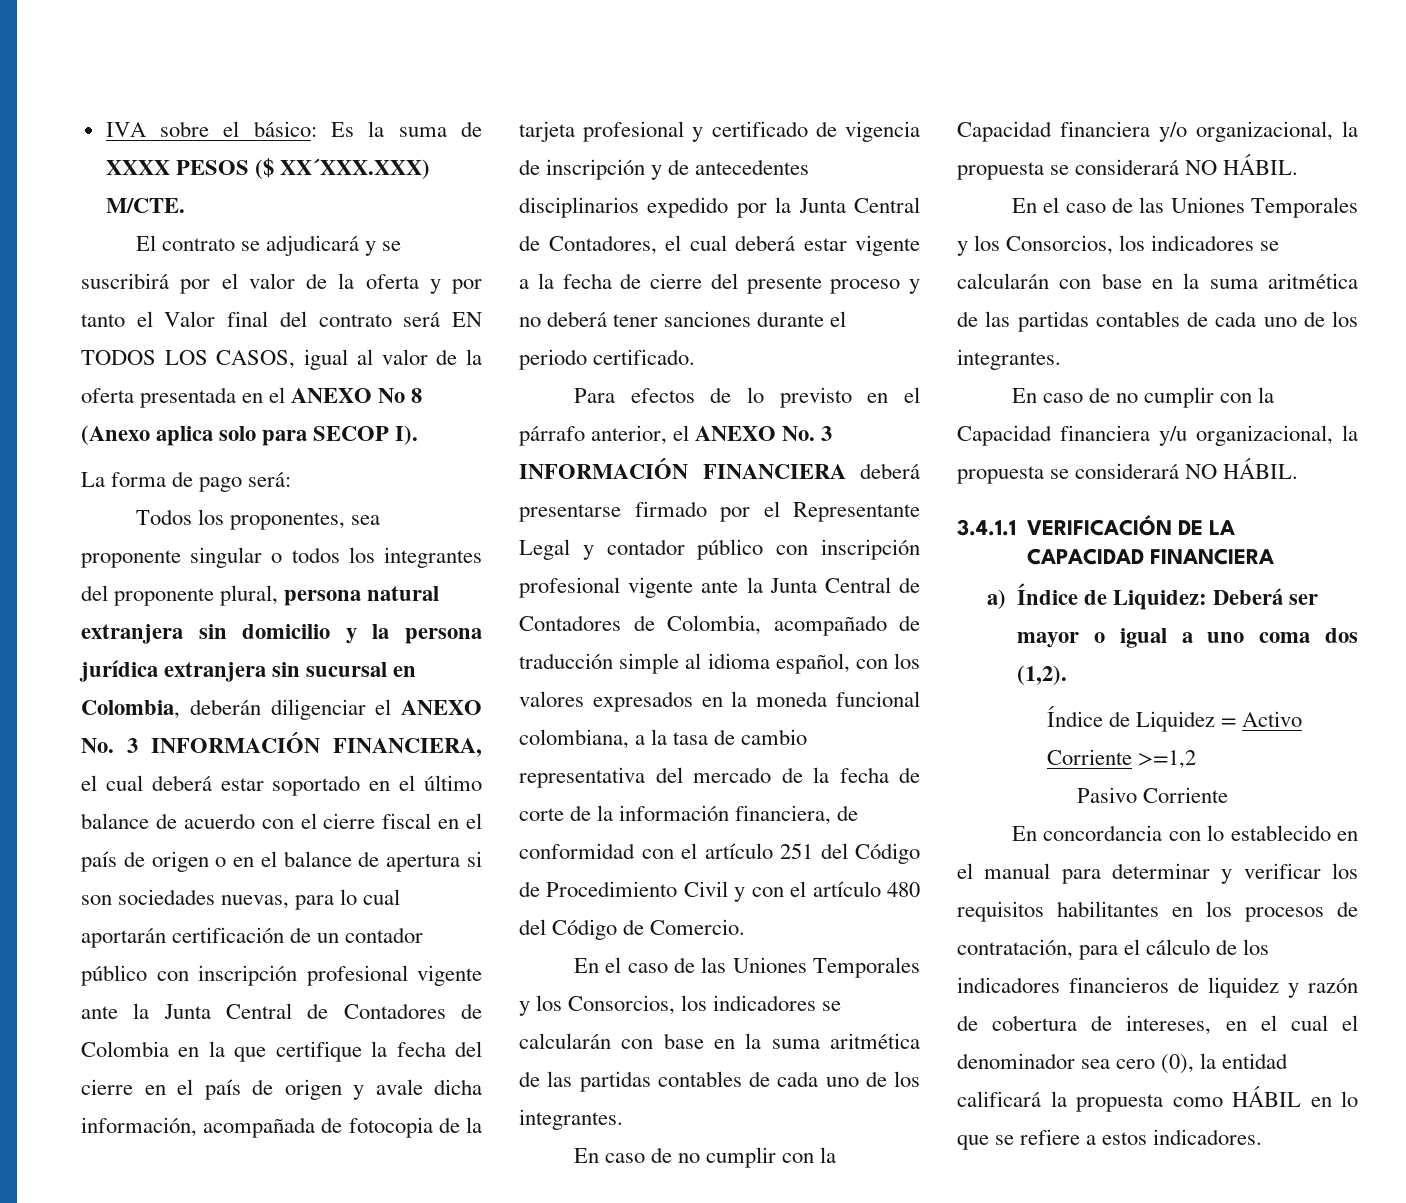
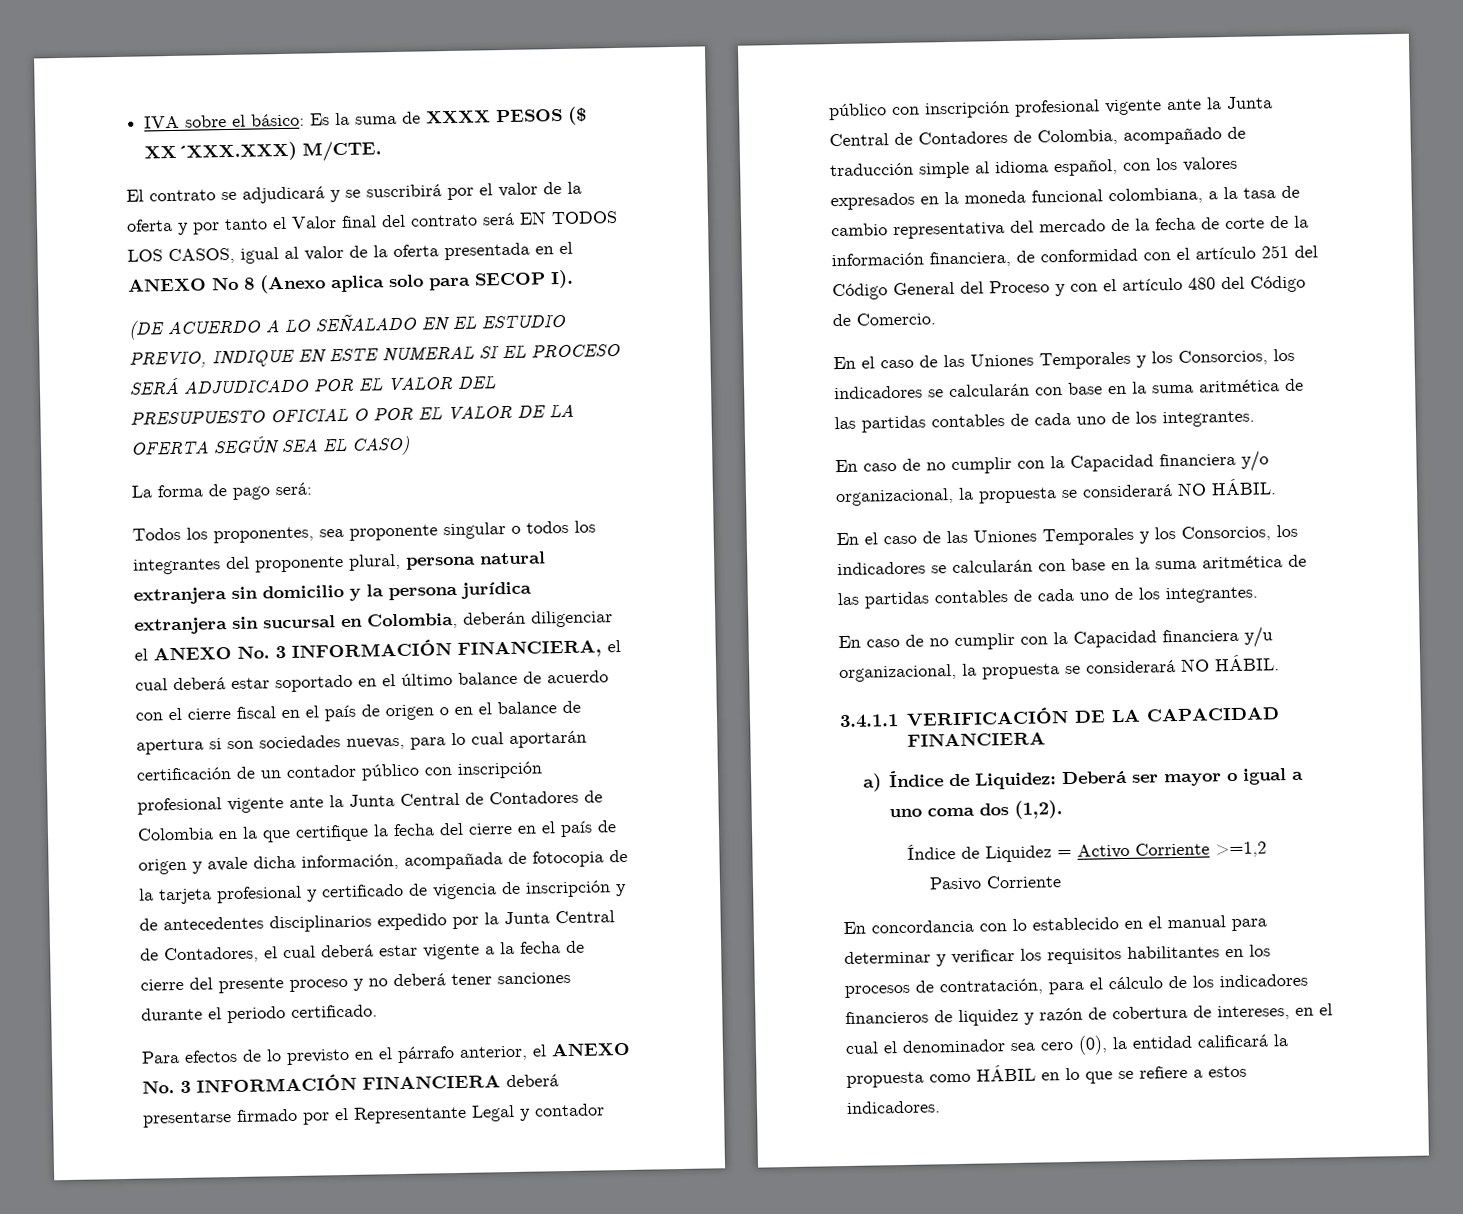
+ (DE ACUERDO A LO SEÑALADO EN EL ESTUDIO PREVIO, INDIQUE EN ESTE NUMERAL SI EL PROCESO SERÁ ADJUDICADO POR EL VALOR DEL PRESUPUESTO OFICIAL O POR EL VALOR DE LA OFERTA SEGÚN SEA EL CASO)
- Para efectos de lo previsto en el párrafo anterior, el ANEXO No. 3 INFORMACIÓN FINANCIERA deberá presentarse firmado por el Representante Legal y contador público con inscripción profesional vigente ante la Junta Central de Contadores de Colombia, acompañado de traducción simple al idioma español, con los valores expresados en la moneda funcional colombiana, a la tasa de cambio representativa del mercado de la fecha de corte de la información financiera, de conformidad con el artículo 251 del Código de Procedimiento Civil y con el artículo 480 del Código de Comercio.
+ Para efectos de lo previsto en el párrafo anterior, el ANEXO No. 3 INFORMACIÓN FINANCIERA deberá presentarse firmado por el Representante Legal y contador público con inscripción profesional vigente ante la Junta Central de Contadores de Colombia, acompañado de traducción simple al idioma español, con los valores expresados en la moneda funcional colombiana, a la tasa de cambio representativa del mercado de la fecha de corte de la información financiera, de conformidad con el artículo 251 del Código General del Proceso y con el artículo 480 del Código de Comercio.

